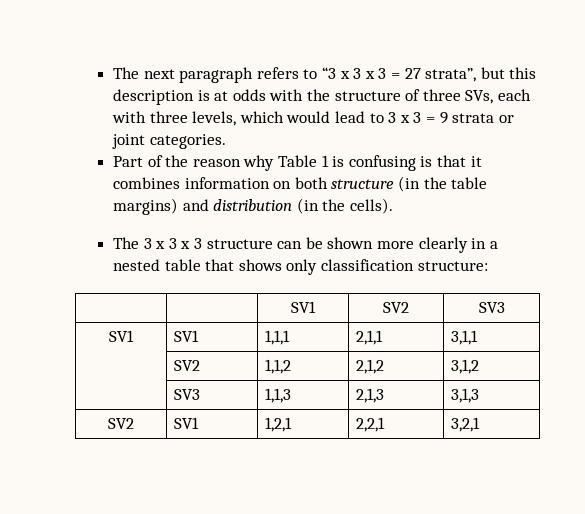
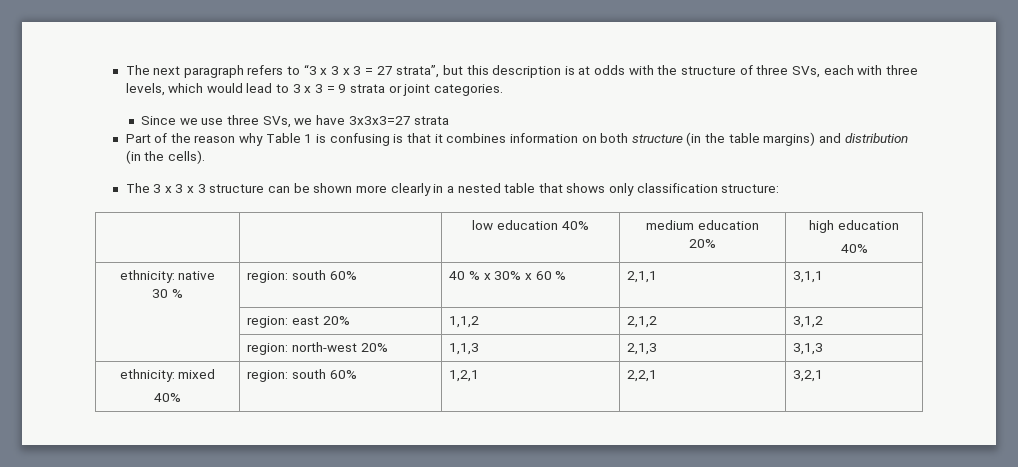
+ Since we use three SVs, we have 3x3x3=27 strata
- | | SV1 | SV2 | SV3
- SV1 | SV1 | 1,1,1 | 2,1,1 | 3,1,1
+ | | low education 40% | medium education
+ 20% | high education
+ 40%
+ ethnicity: native
+ 30 % | region: south 60% | 40 % x 30% x 60 % | 2,1,1 | 3,1,1
- | SV2 | 1,1,2 | 2,1,2 | 3,1,2
+ | region: east 20% | 1,1,2 | 2,1,2 | 3,1,2
- | SV3 | 1,1,3 | 2,1,3 | 3,1,3
+ | region: north-west 20% | 1,1,3 | 2,1,3 | 3,1,3
- SV2 | SV1 | 1,2,1 | 2,2,1 | 3,2,1
+ ethnicity: mixed
+ 40% | region: south 60% | 1,2,1 | 2,2,1 | 3,2,1

